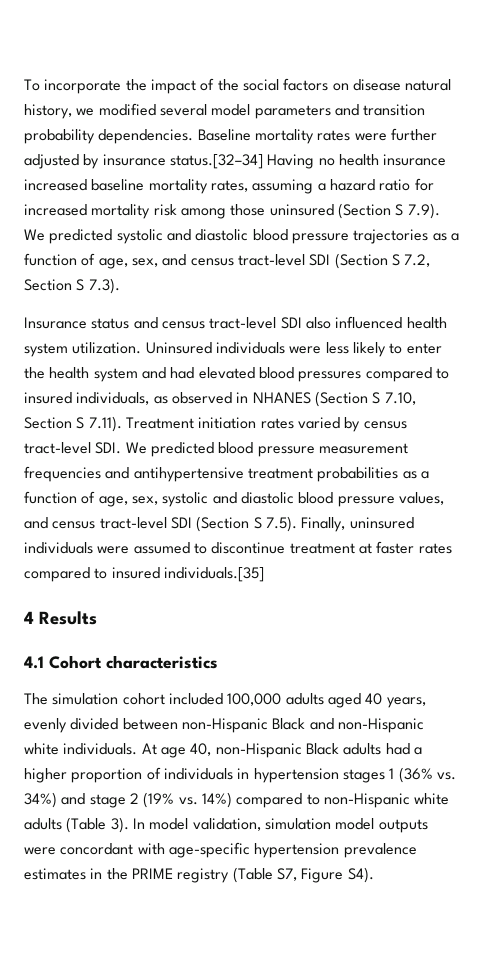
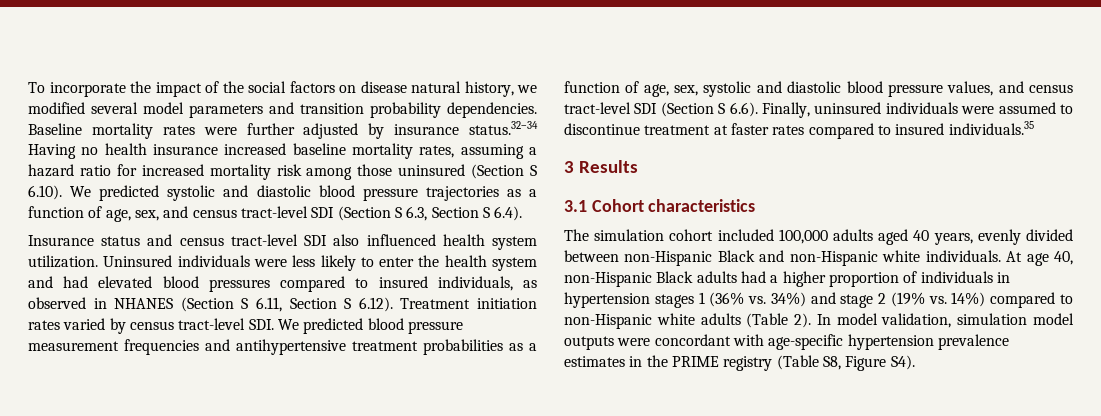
- Baseline mortality rates were further adjusted by insurance status.[32–34] Having no health insurance increased baseline mortality rates, assuming a hazard ratio for increased mortality risk among those uninsured (Section S 7.9). We predicted systolic and diastolic blood pressure trajectories as a function of age, sex, and census tract-level SDI (Section S 7.2, Section S 7.3).
+ Baseline mortality rates were further adjusted by insurance status.32–34 Having no health insurance increased baseline mortality rates, assuming a hazard ratio for increased mortality risk among those uninsured (Section S 6.10). We predicted systolic and diastolic blood pressure trajectories as a function of age, sex, and census tract-level SDI (Section S 6.3, Section S 6.4).
- Uninsured individuals were less likely to enter the health system and had elevated blood pressures compared to insured individuals, as observed in NHANES (Section S 7.10, Section S 7.11). Treatment initiation rates varied by census tract-level SDI. We predicted blood pressure measurement frequencies and antihypertensive treatment probabilities as a function of age, sex, systolic and diastolic blood pressure values, and census tract-level SDI (Section S 7.5). Finally, uninsured individuals were assumed to discontinue treatment at faster rates compared to insured individuals.[35]
- 4 Results
+ Uninsured individuals were less likely to enter the health system and had elevated blood pressures compared to insured individuals, as observed in NHANES (Section S 6.11, Section S 6.12). Treatment initiation rates varied by census tract-level SDI. We predicted blood pressure measurement frequencies and antihypertensive treatment probabilities as a function of age, sex, systolic and diastolic blood pressure values, and census tract-level SDI (Section S 6.6). Finally, uninsured individuals were assumed to discontinue treatment at faster rates compared to insured individuals.35
+ 3 Results
- 4.1 Cohort characteristics
+ 3.1 Cohort characteristics
- At age 40, non-Hispanic Black adults had a higher proportion of individuals in hypertension stages 1 (36% vs. 34%) and stage 2 (19% vs. 14%) compared to non-Hispanic white adults (Table 3).
+ At age 40, non-Hispanic Black adults had a higher proportion of individuals in hypertension stages 1 (36% vs. 34%) and stage 2 (19% vs. 14%) compared to non-Hispanic white adults (Table 2).
- In model validation, simulation model outputs were concordant with age-specific hypertension prevalence estimates in the PRIME registry (Table S7, Figure S4).
+ In model validation, simulation model outputs were concordant with age-specific hypertension prevalence estimates in the PRIME registry (Table S8, Figure S4).

